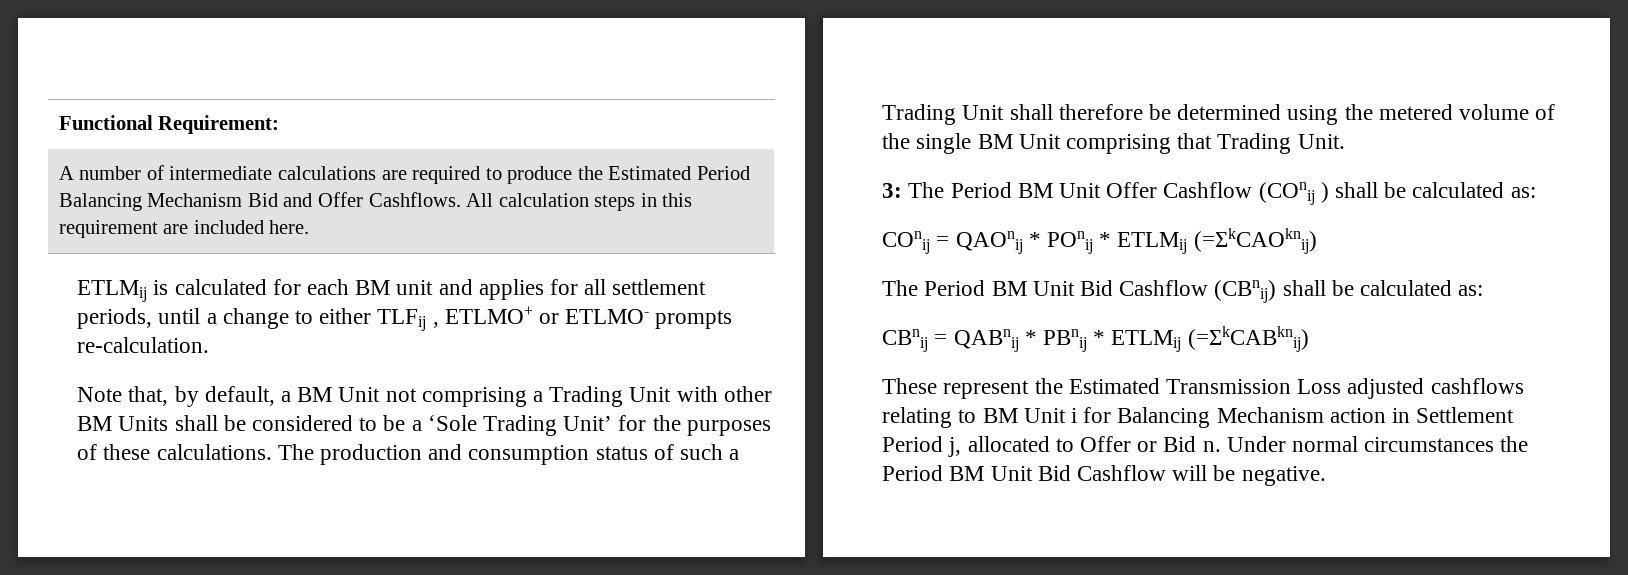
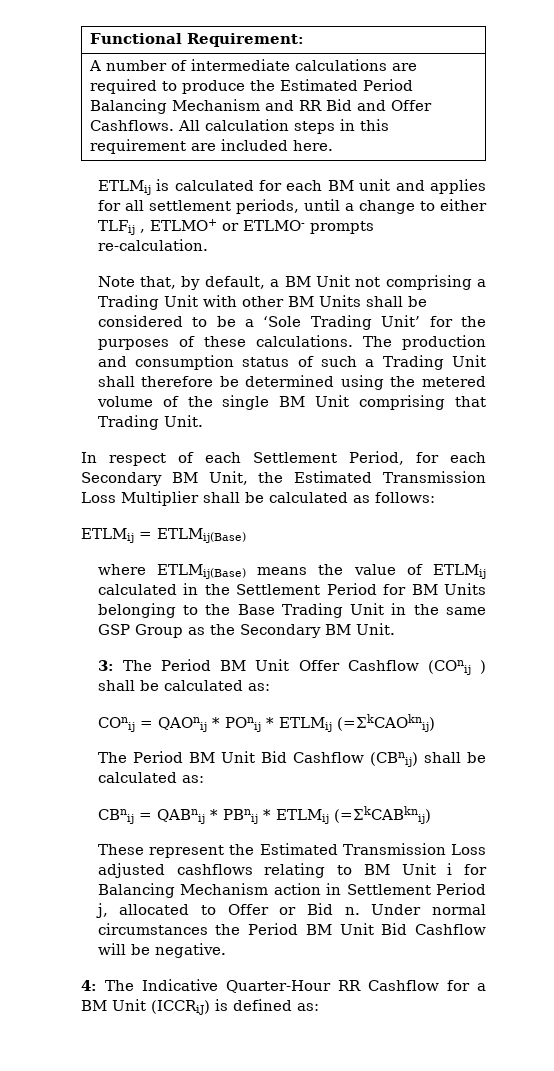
- A number of intermediate calculations are required to produce the Estimated Period Balancing Mechanism Bid and Offer Cashflows. All calculation steps in this requirement are included here.
+ A number of intermediate calculations are required to produce the Estimated Period Balancing Mechanism and RR Bid and Offer Cashflows. All calculation steps in this requirement are included here.
+ In respect of each Settlement Period, for each Secondary BM Unit, the Estimated Transmission Loss Multiplier shall be calculated as follows:
+ ETLMij = ETLMij(Base)
+ where ETLMij(Base) means the value of ETLMij calculated in the Settlement Period for BM Units belonging to the Base Trading Unit in the same GSP Group as the Secondary BM Unit.
+ 4: The Indicative Quarter-Hour RR Cashflow for a BM Unit (ICCRiJ) is defined as:

